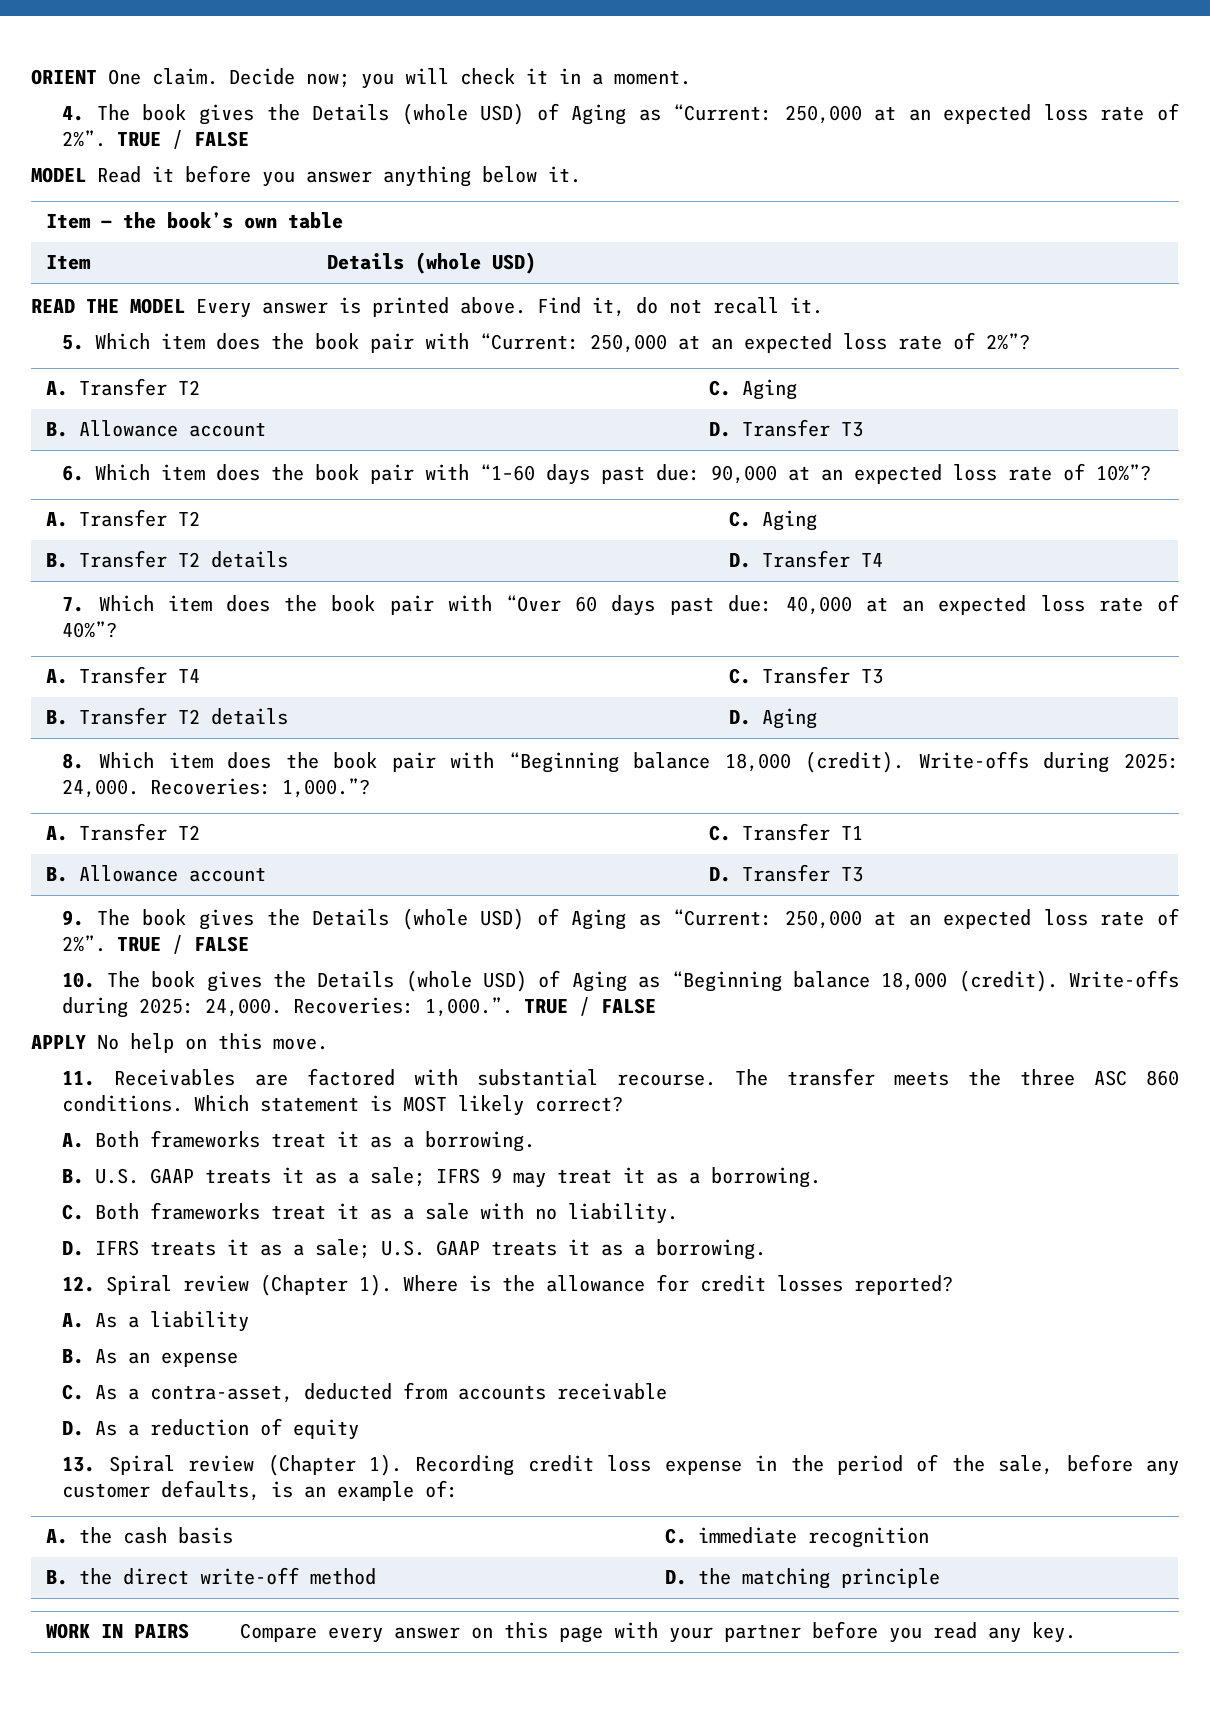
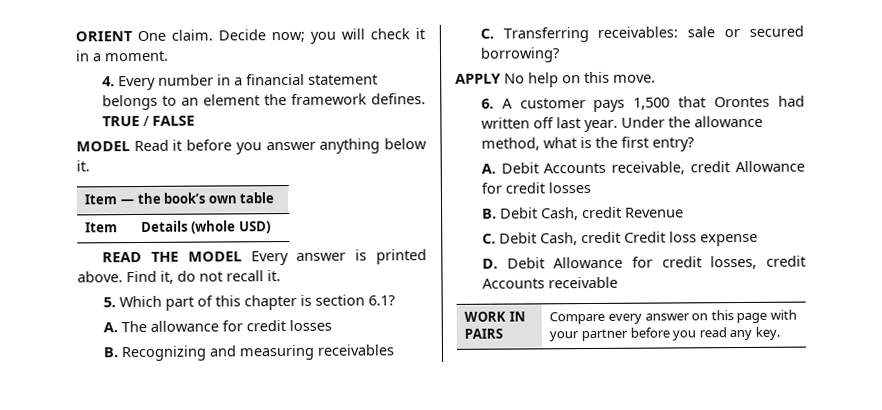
- 4. The book gives the Details (whole USD) of Aging as “Current: 250,000 at an expected loss rate of 2%”.
+ 4. Every number in a financial statement belongs to an element the framework defines.
- 5. Which item does the book pair with “Current: 250,000 at an expected loss rate of 2%”?
- A. Transfer T2 | C. Aging
- B. Allowance account | D. Transfer T3
- 6. Which item does the book pair with “1–60 days past due: 90,000 at an expected loss rate of 10%”?
- A. Transfer T2 | C. Aging
- B. Transfer T2 details | D. Transfer T4
- 7. Which item does the book pair with “Over 60 days past due: 40,000 at an expected loss rate of 40%”?
- A. Transfer T4 | C. Transfer T3
- B. Transfer T2 details | D. Aging
- 8. Which item does the book pair with “Beginning balance 18,000 (credit). Write-offs during 2025: 24,000. Recoveries: 1,000.”?
- A. Transfer T2 | C. Transfer T1
- B. Allowance account | D. Transfer T3
- 9. The book gives the Details (whole USD) of Aging as “Current: 250,000 at an expected loss rate of 2%”. TRUE / FALSE
- 10. The book gives the Details (whole USD) of Aging as “Beginning balance 18,000 (credit). Write-offs during 2025: 24,000. Recoveries: 1,000.”. TRUE / FALSE
+ 5. Which part of this chapter is section 6.1?
+ A. The allowance for credit losses
+ B. Recognizing and measuring receivables
+ C. Transferring receivables: sale or secured borrowing?
- 11. Receivables are factored with substantial recourse. The transfer meets the three ASC 860 conditions. Which statement is MOST likely correct?
- A. Both frameworks treat it as a borrowing.
- B. U.S. GAAP treats it as a sale; IFRS 9 may treat it as a borrowing.
- C. Both frameworks treat it as a sale with no liability.
- D. IFRS treats it as a sale; U.S. GAAP treats it as a borrowing.
- 12. Spiral review (Chapter 1). Where is the allowance for credit losses reported?
- A. As a liability
- B. As an expense
- C. As a contra-asset, deducted from accounts receivable
- D. As a reduction of equity
- 13. Spiral review (Chapter 1). Recording credit loss expense in the period of the sale, before any customer defaults, is an example of:
- A. the cash basis | C. immediate recognition
- B. the direct write-off method | D. the matching principle
+ 6. A customer pays 1,500 that Orontes had written off last year. Under the allowance method, what is the first entry?
+ A. Debit Accounts receivable, credit Allowance for credit losses
+ B. Debit Cash, credit Revenue
+ C. Debit Cash, credit Credit loss expense
+ D. Debit Allowance for credit losses, credit Accounts receivable

